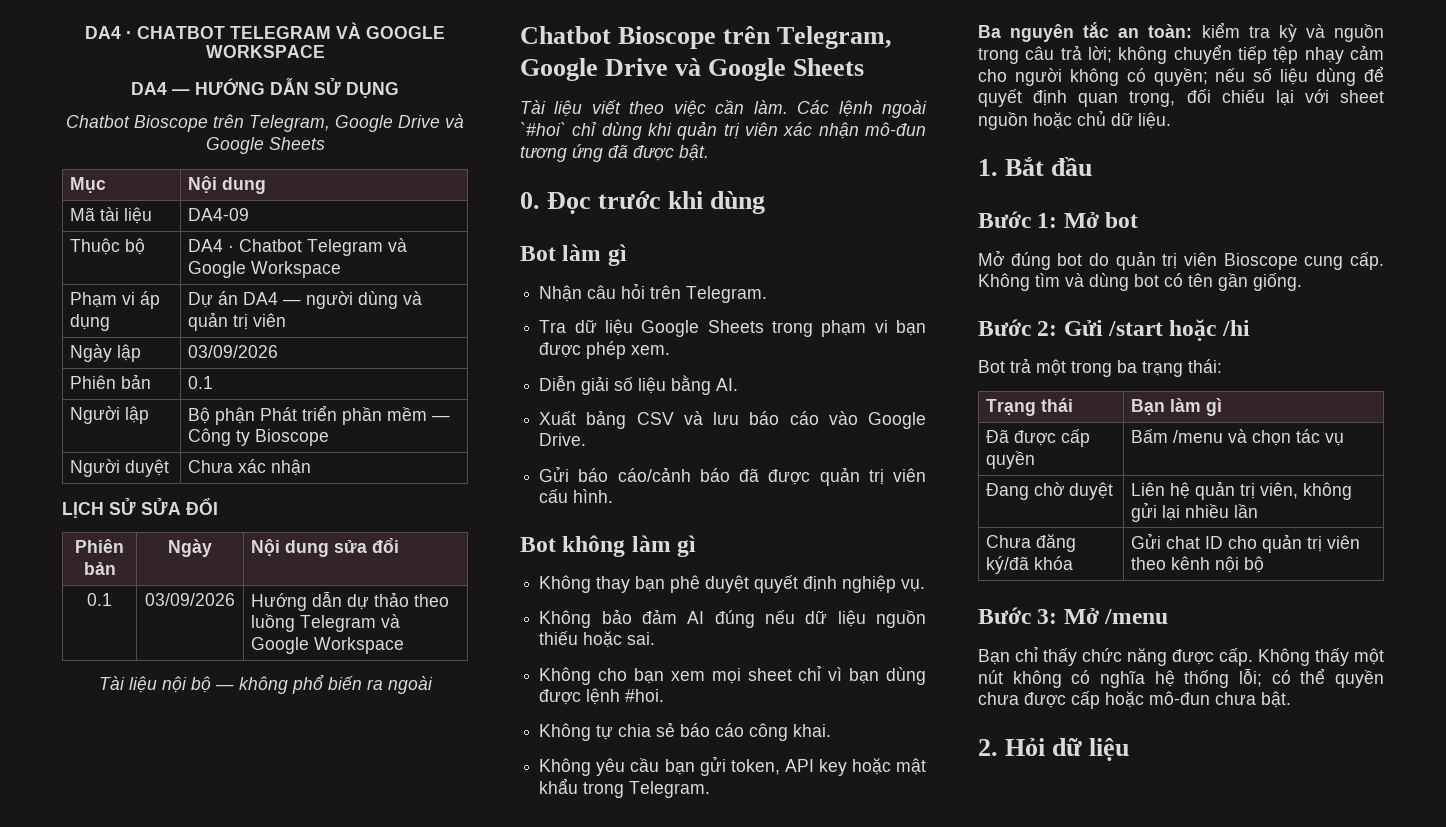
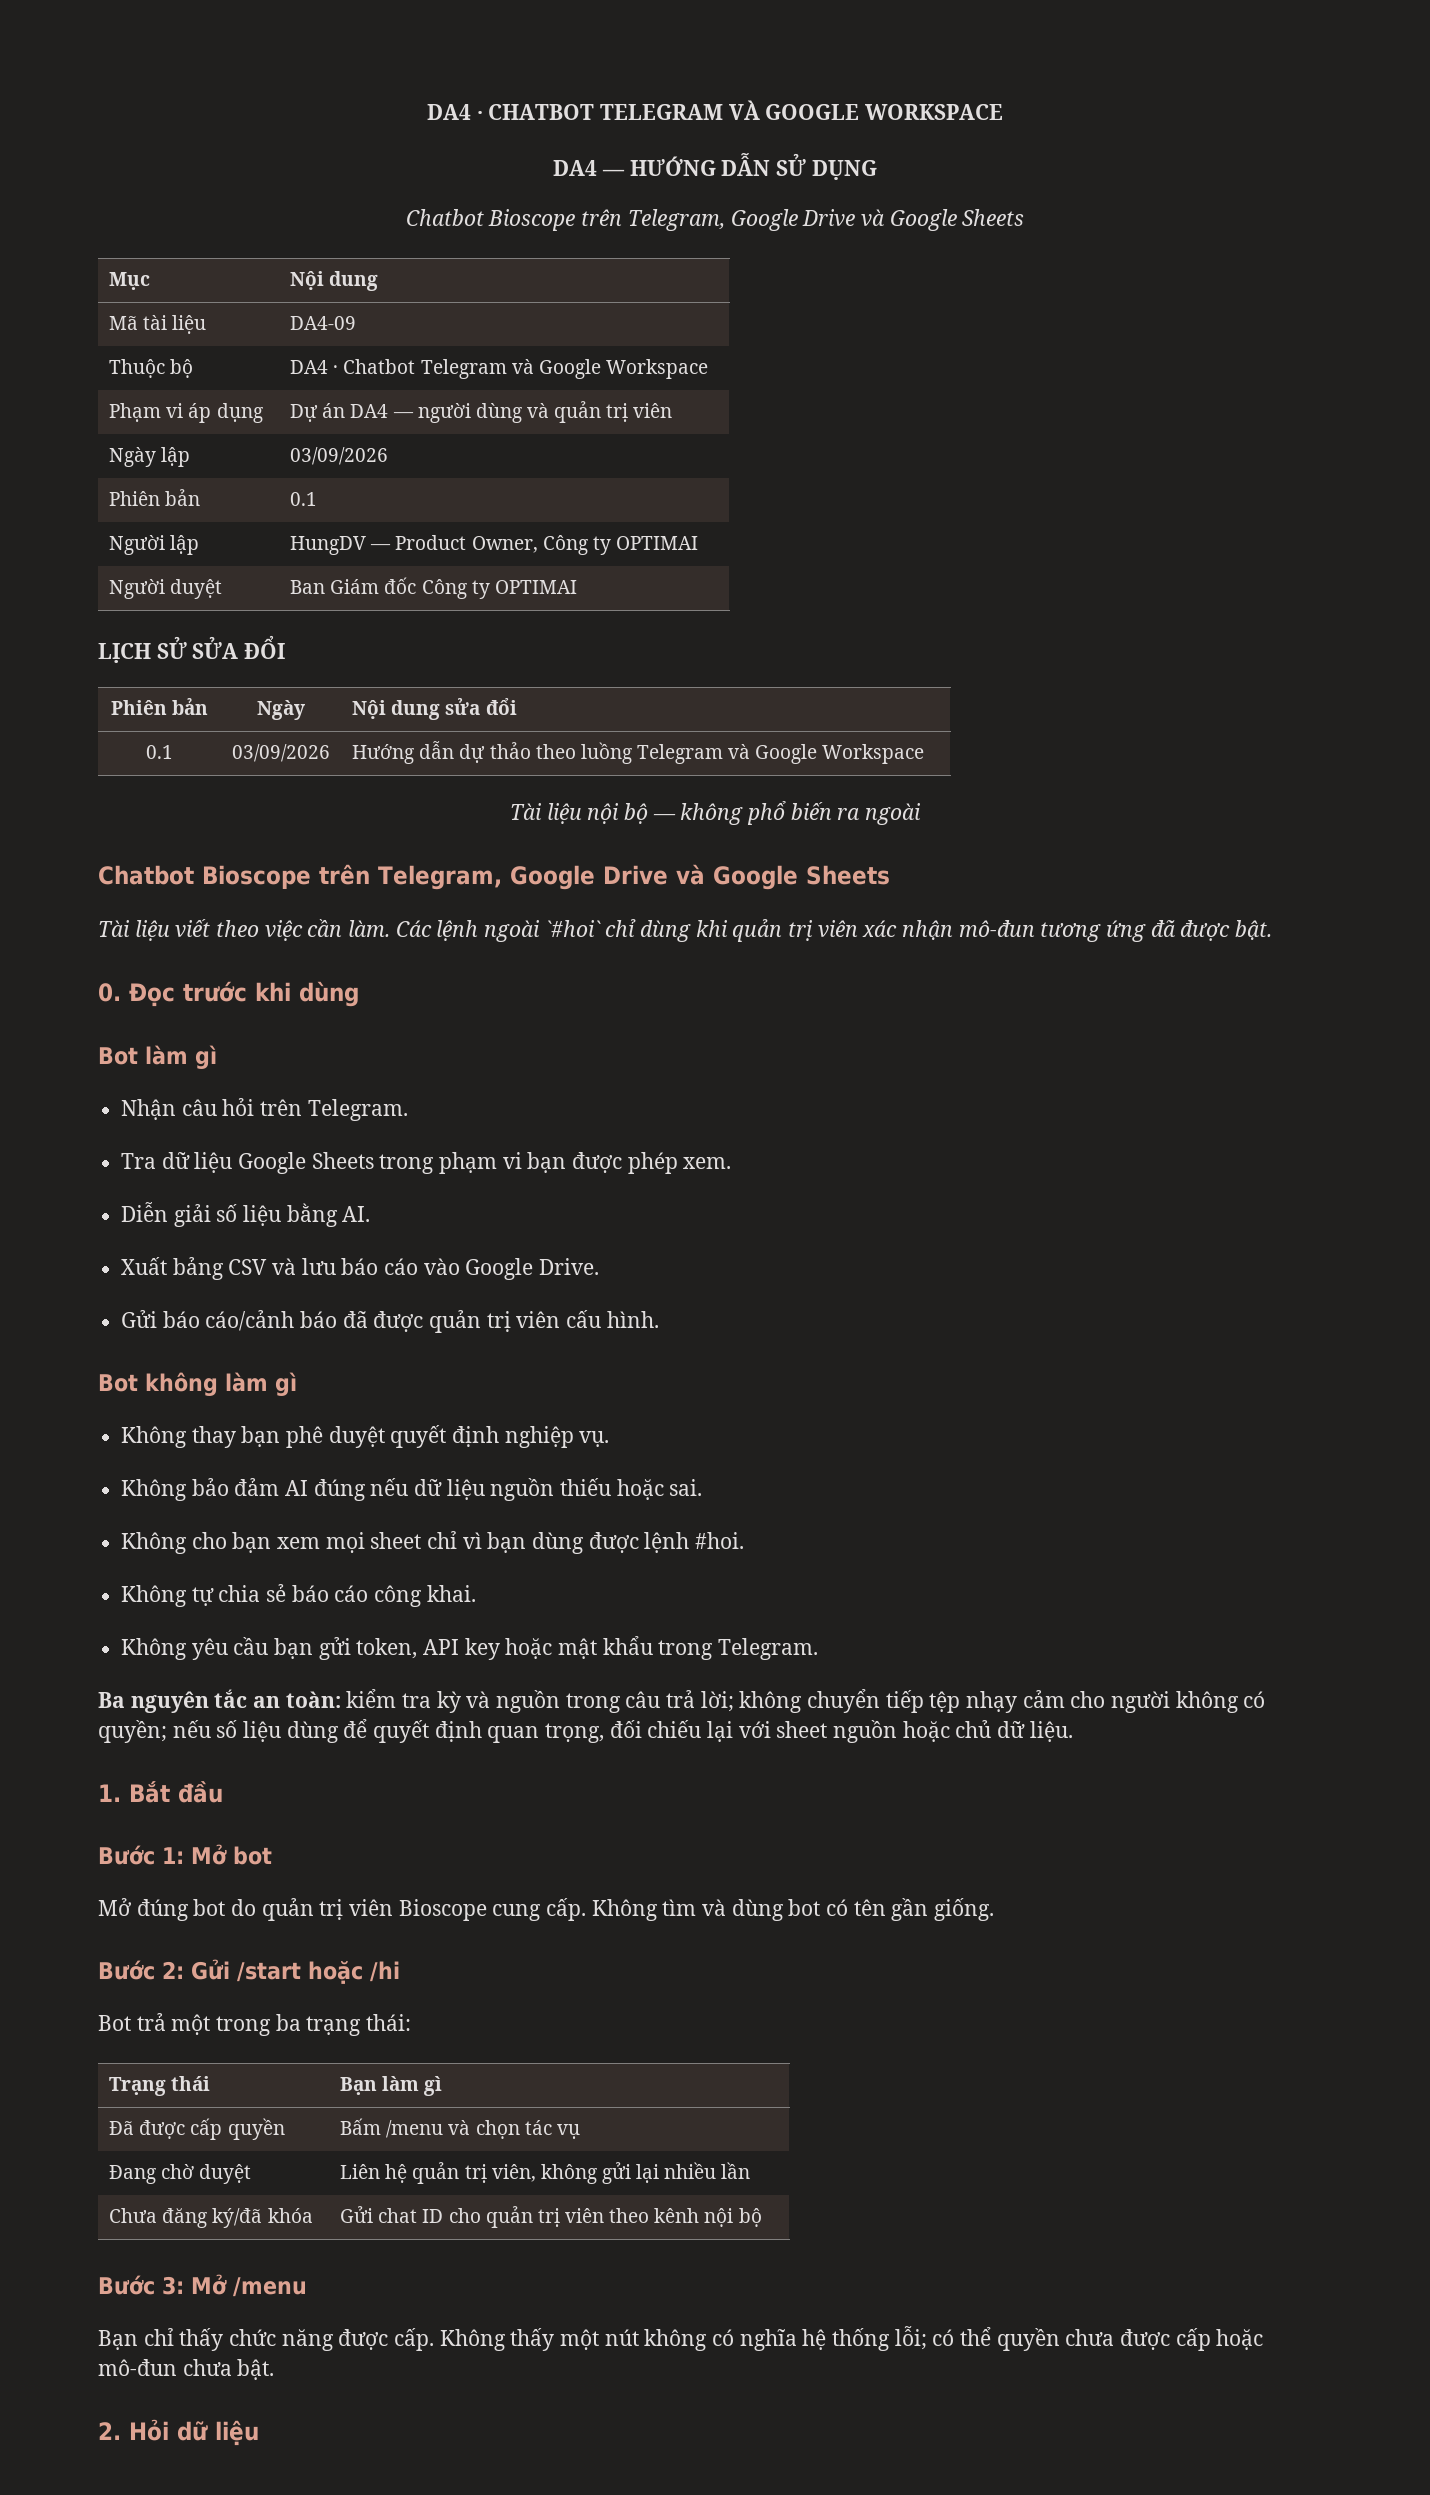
- Người lập | Bộ phận Phát triển phần mềm — Công ty Bioscope
+ Người lập | HungDV — Product Owner, Công ty OPTIMAI
- Người duyệt | Chưa xác nhận
+ Người duyệt | Ban Giám đốc Công ty OPTIMAI

